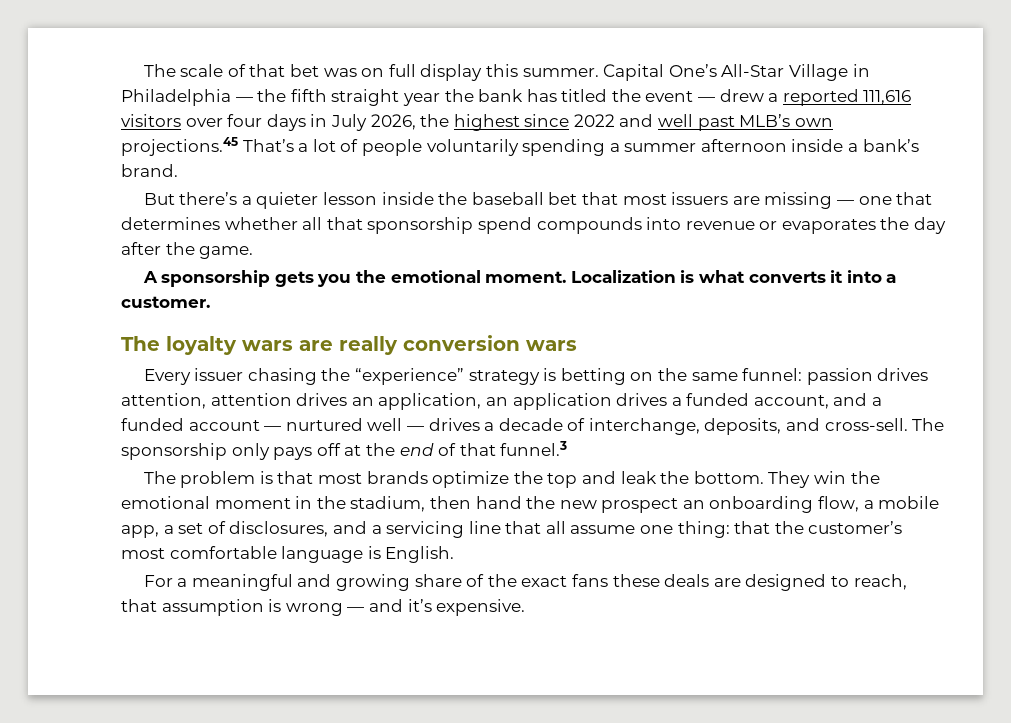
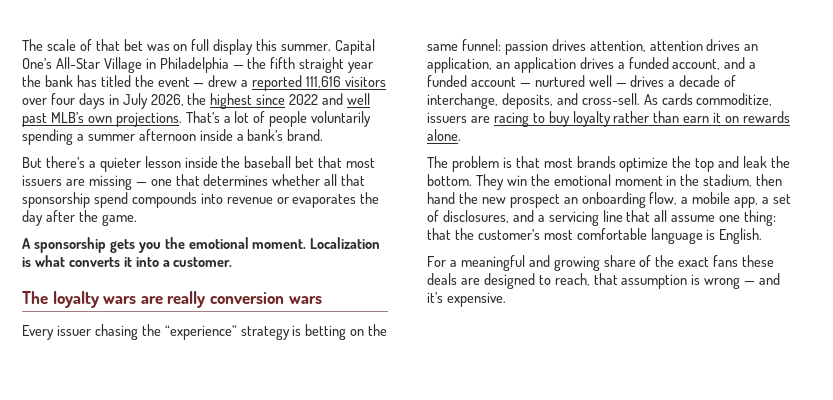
- Capital One’s All-Star Village in Philadelphia — the fifth straight year the bank has titled the event — drew a reported 111,616 visitors over four days in July 2026, the highest since 2022 and well past MLB’s own projections.45 That’s a lot of people voluntarily spending a summer afternoon inside a bank’s brand.
+ Capital One’s All-Star Village in Philadelphia — the fifth straight year the bank has titled the event — drew a reported 111,616 visitors over four days in July 2026, the highest since 2022 and well past MLB’s own projections. That’s a lot of people voluntarily spending a summer afternoon inside a bank’s brand.
- The sponsorship only pays off at the end of that funnel.3
+ As cards commoditize, issuers are racing to buy loyalty rather than earn it on rewards alone.

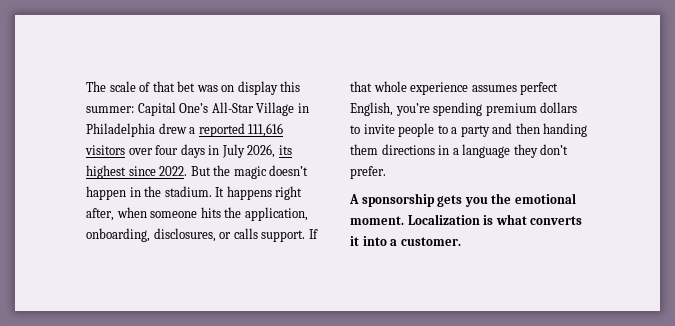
- The scale of that bet was on full display this summer. Capital One’s All-Star Village in Philadelphia — the fifth straight year the bank has titled the event — drew a reported 111,616 visitors over four days in July 2026, the highest since 2022 and well past MLB’s own projections. That’s a lot of people voluntarily spending a summer afternoon inside a bank’s brand.
- But there’s a quieter lesson inside the baseball bet that most issuers are missing — one that determines whether all that sponsorship spend compounds into revenue or evaporates the day after the game.
+ The scale of that bet was on display this summer: Capital One’s All-Star Village in Philadelphia drew a reported 111,616 visitors over four days in July 2026, its highest since 2022. But the magic doesn’t happen in the stadium. It happens right after, when someone hits the application, onboarding, disclosures, or calls support. If that whole experience assumes perfect English, you’re spending premium dollars to invite people to a party and then handing them directions in a language they don’t prefer.
- The loyalty wars are really conversion wars
- Every issuer chasing the “experience” strategy is betting on the same funnel: passion drives attention, attention drives an application, an application drives a funded account, and a funded account — nurtured well — drives a decade of interchange, deposits, and cross-sell. As cards commoditize, issuers are racing to buy loyalty rather than earn it on rewards alone.
- The problem is that most brands optimize the top and leak the bottom. They win the emotional moment in the stadium, then hand the new prospect an onboarding flow, a mobile app, a set of disclosures, and a servicing line that all assume one thing: that the customer’s most comfortable language is English.
- For a meaningful and growing share of the exact fans these deals are designed to reach, that assumption is wrong — and it’s expensive.

